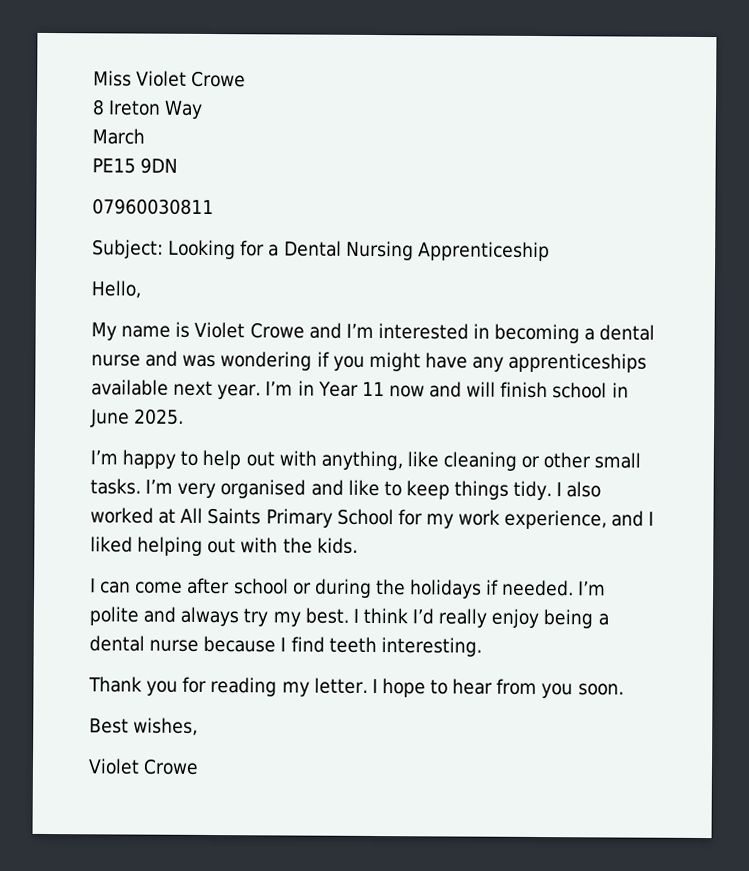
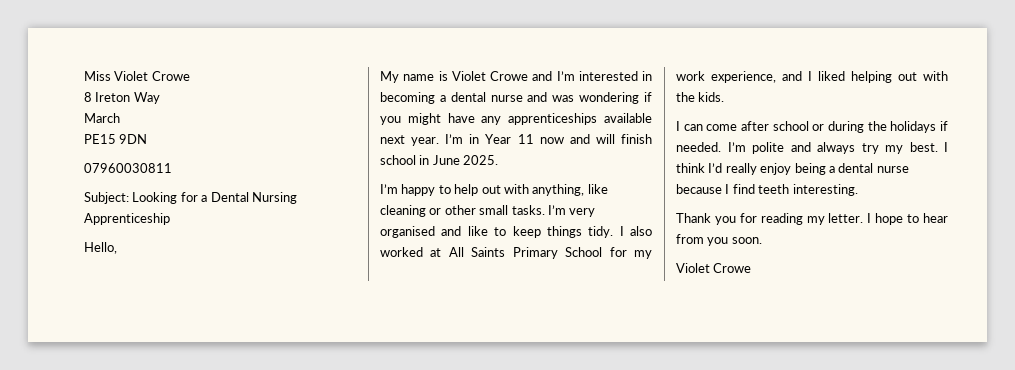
- Best wishes,

